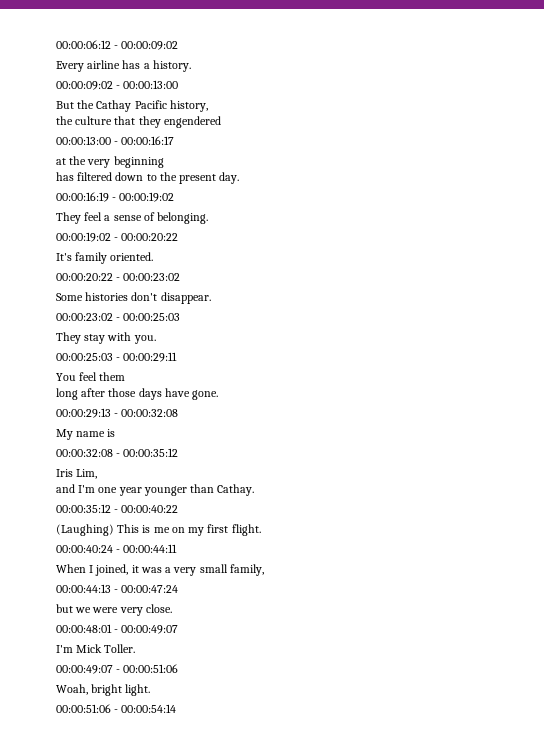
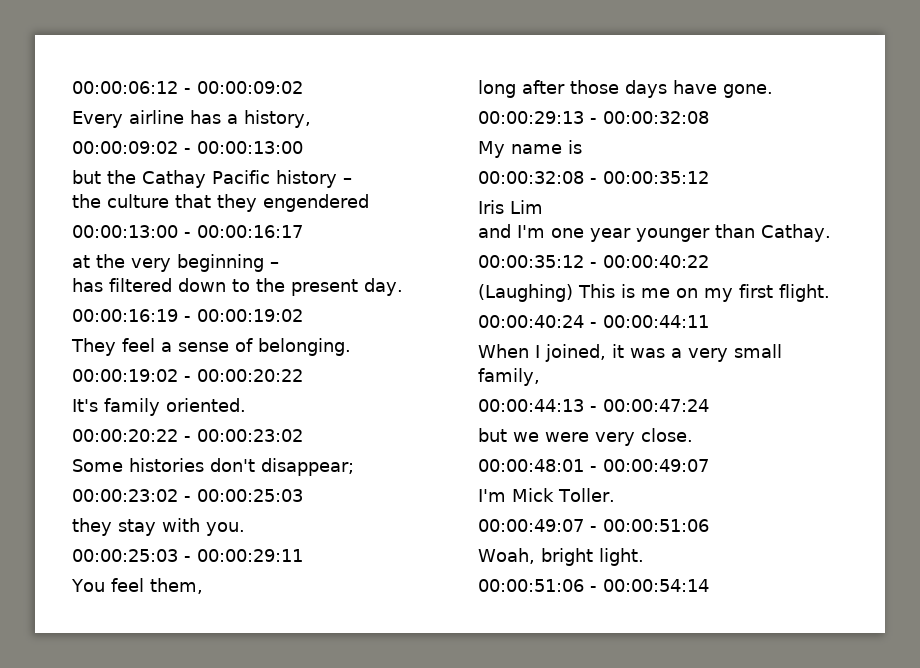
- Every airline has a history.
+ Every airline has a history,
- But the Cathay Pacific history,
+ but the Cathay Pacific history –
- at the very beginning
+ at the very beginning –
- Some histories don't disappear.
+ Some histories don't disappear;
- They stay with you.
+ they stay with you.
- You feel them
+ You feel them,
- Iris Lim,
+ Iris Lim

